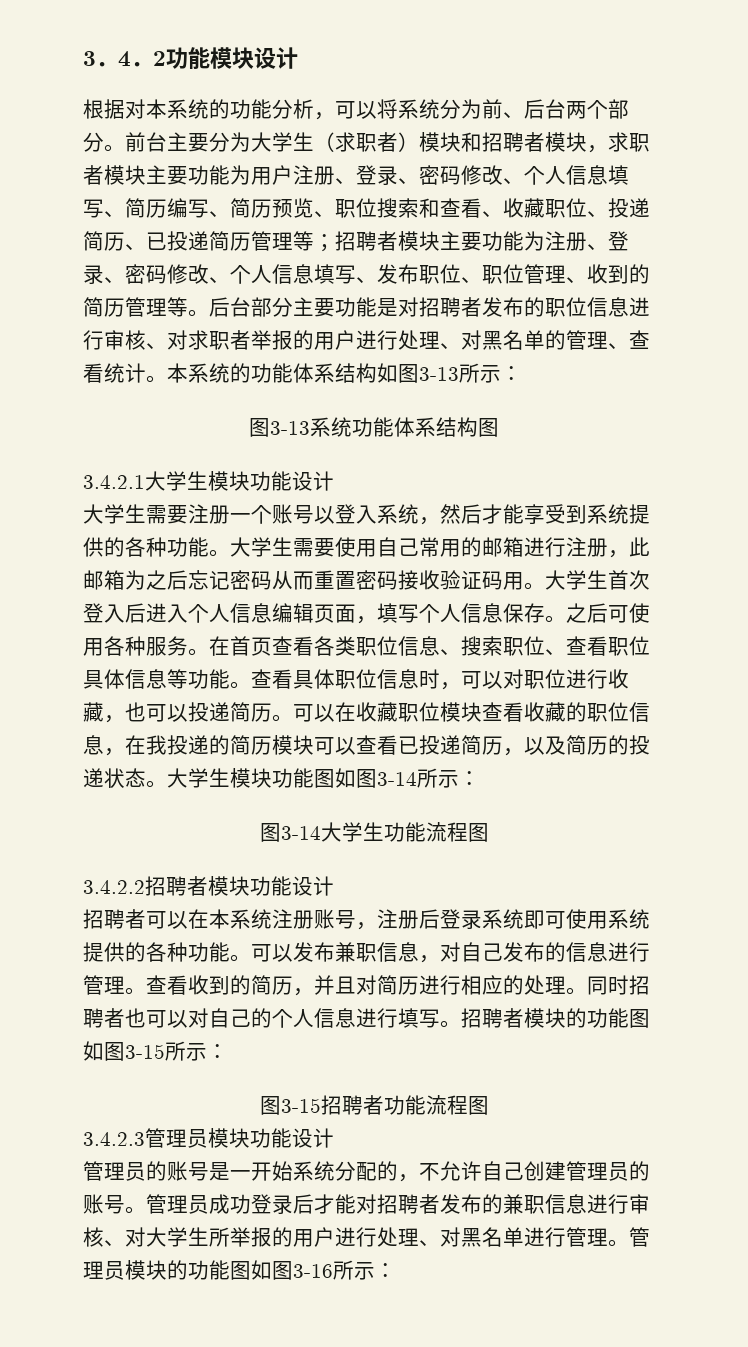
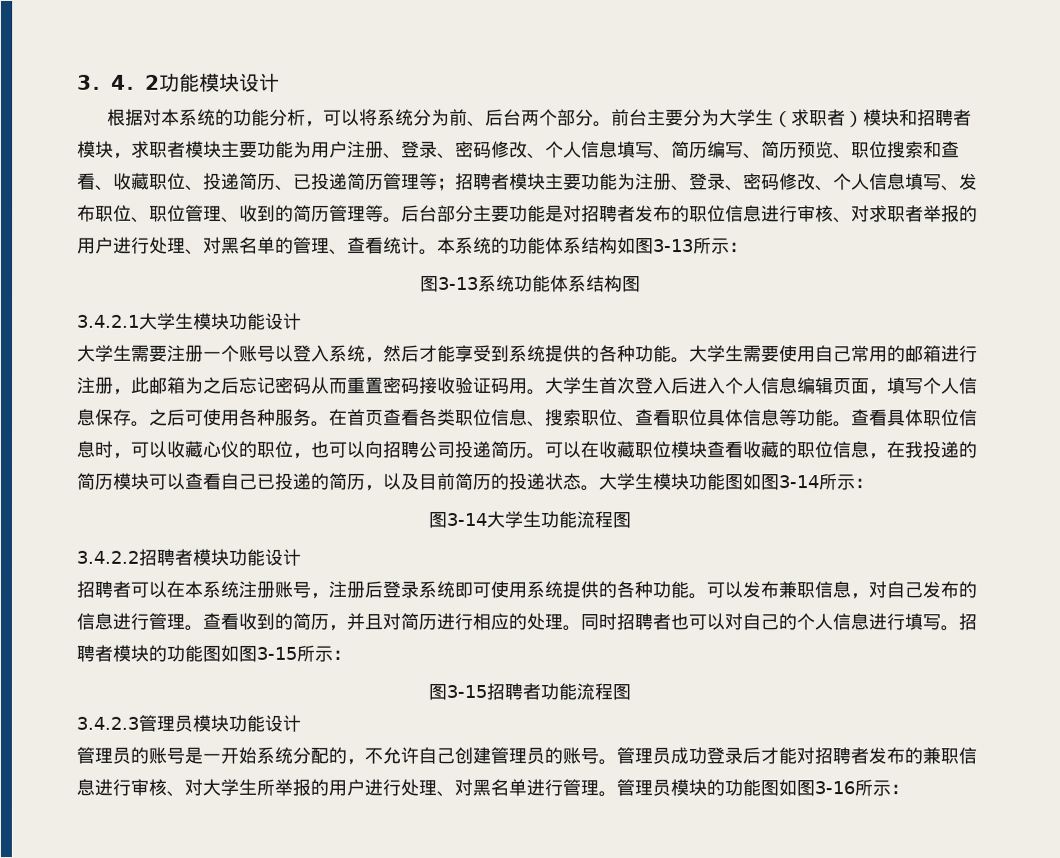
- 查看具体职位信息时，可以对职位进行收藏，也可以投递简历。
+ 查看具体职位信息时，可以收藏心仪的职位，也可以向招聘公司投递简历。
- 可以在收藏职位模块查看收藏的职位信息，在我投递的简历模块可以查看已投递简历，以及简历的投递状态。
+ 可以在收藏职位模块查看收藏的职位信息，在我投递的简历模块可以查看自己已投递的简历，以及目前简历的投递状态。

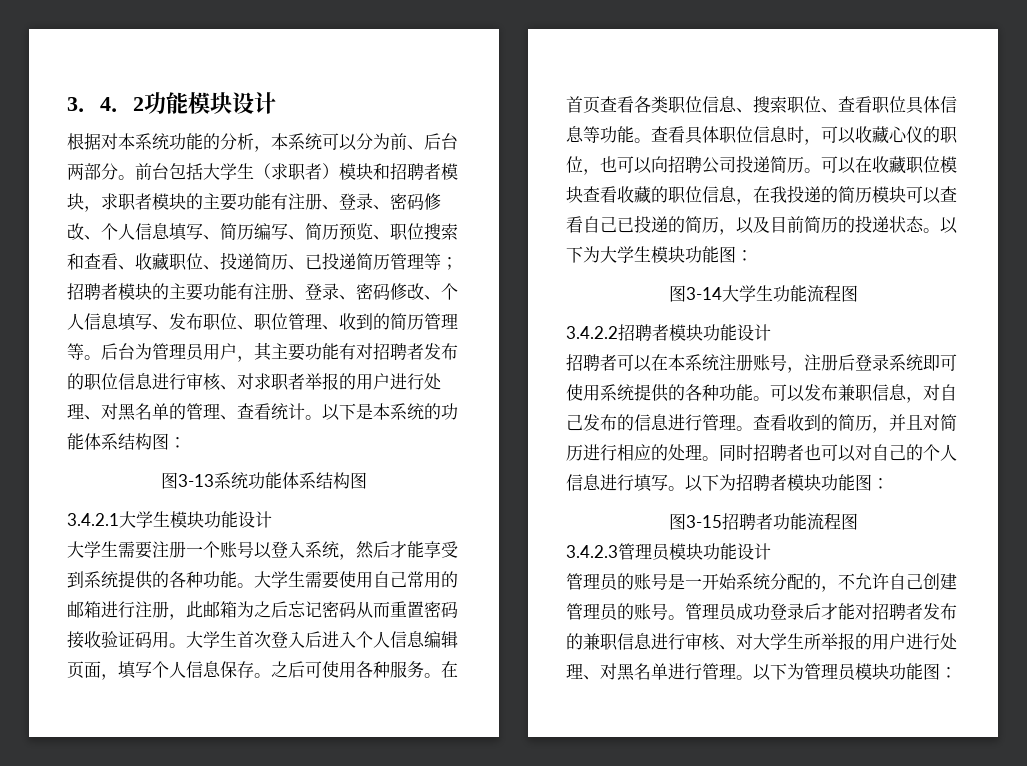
- 根据对本系统的功能分析，可以将系统分为前、后台两个部分。
+ 根据对本系统功能的分析，本系统可以分为前、后台两部分。
- 前台主要分为大学生（求职者）模块和招聘者模块，求职者模块主要功能为用户注册、登录、密码修改、个人信息填写、简历编写、简历预览、职位搜索和查看、收藏职位、投递简历、已投递简历管理等；
+ 前台包括大学生（求职者）模块和招聘者模块，求职者模块的主要功能有注册、登录、密码修改、个人信息填写、简历编写、简历预览、职位搜索和查看、收藏职位、投递简历、已投递简历管理等；
- 招聘者模块主要功能为注册、登录、密码修改、个人信息填写、发布职位、职位管理、收到的简历管理等。
+ 招聘者模块的主要功能有注册、登录、密码修改、个人信息填写、发布职位、职位管理、收到的简历管理等。
- 后台部分主要功能是对招聘者发布的职位信息进行审核、对求职者举报的用户进行处理、对黑名单的管理、查看统计。
+ 后台为管理员用户，其主要功能有对招聘者发布的职位信息进行审核、对求职者举报的用户进行处理、对黑名单的管理、查看统计。
- 本系统的功能体系结构如图3-13所示：
+ 以下是本系统的功能体系结构图：
- 大学生模块功能图如图3-14所示：
+ 以下为大学生模块功能图：
- 招聘者模块的功能图如图3-15所示：
+ 以下为招聘者模块功能图：
- 管理员模块的功能图如图3-16所示：
+ 以下为管理员模块功能图：

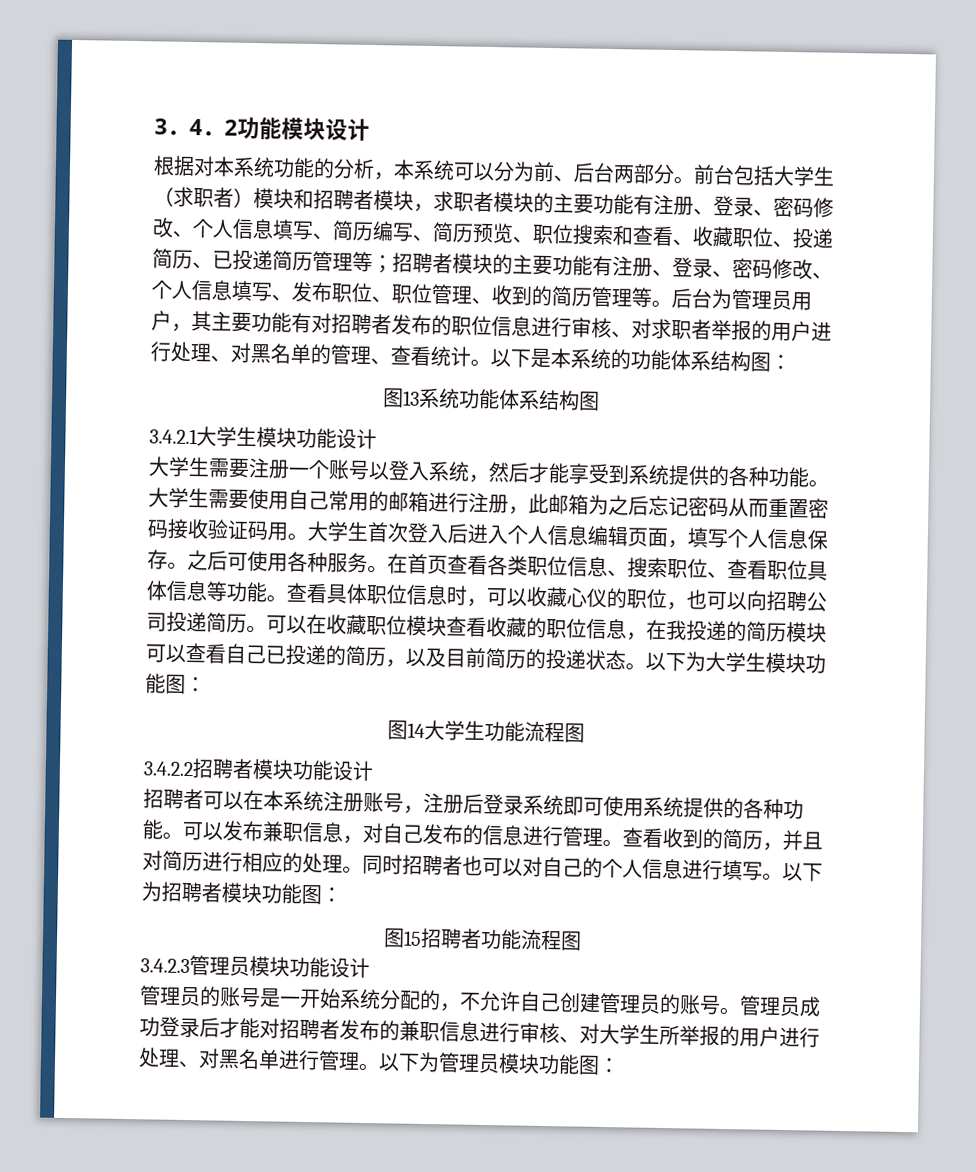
- 图3-13系统功能体系结构图
+ 图13系统功能体系结构图
- 图3-14大学生功能流程图
+ 图14大学生功能流程图
- 图3-15招聘者功能流程图
+ 图15招聘者功能流程图

